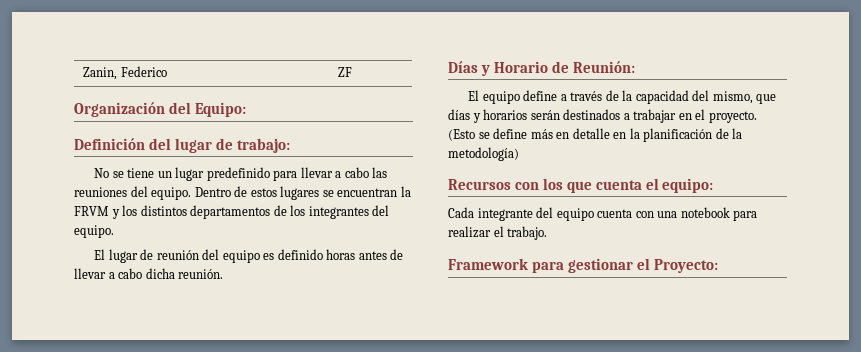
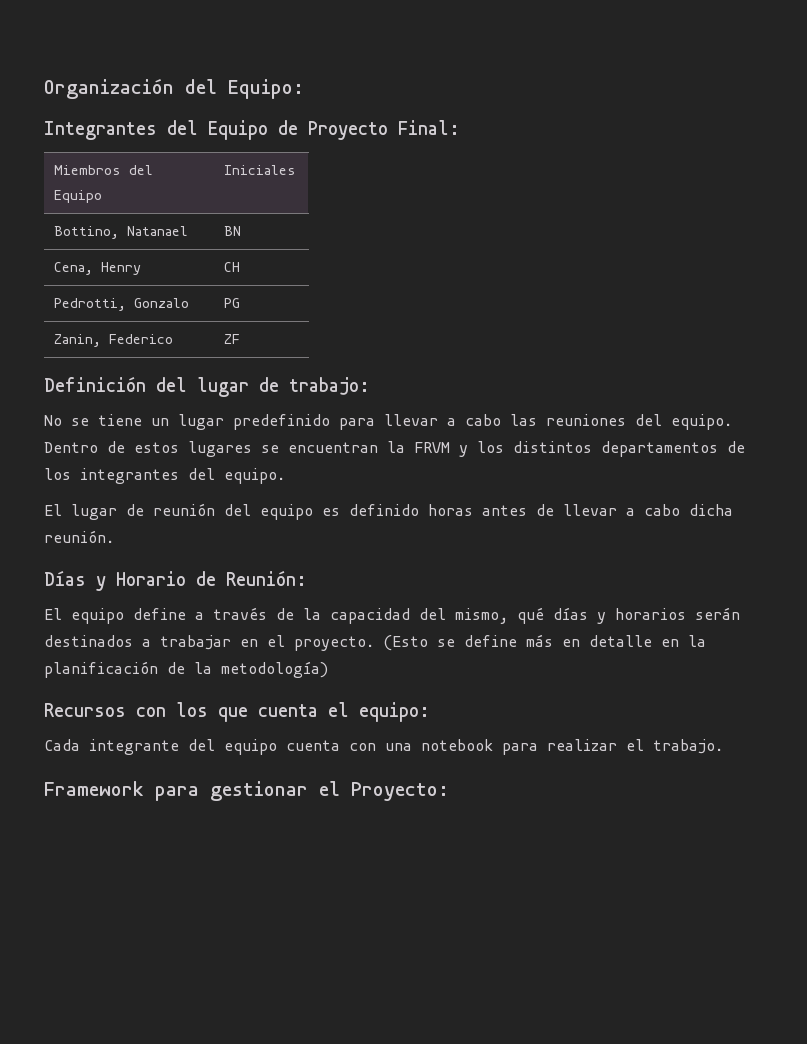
+ Organización del Equipo:
+ Integrantes del Equipo de Proyecto Final:
+ Miembros del Equipo | Iniciales
+ Bottino, Natanael | BN
+ Cena, Henry | CH
+ Pedrotti, Gonzalo | PG
- Organización del Equipo:
- El equipo define a través de la capacidad del mismo, que días y horarios serán destinados a trabajar en el proyecto.
+ El equipo define a través de la capacidad del mismo, qué días y horarios serán destinados a trabajar en el proyecto.

